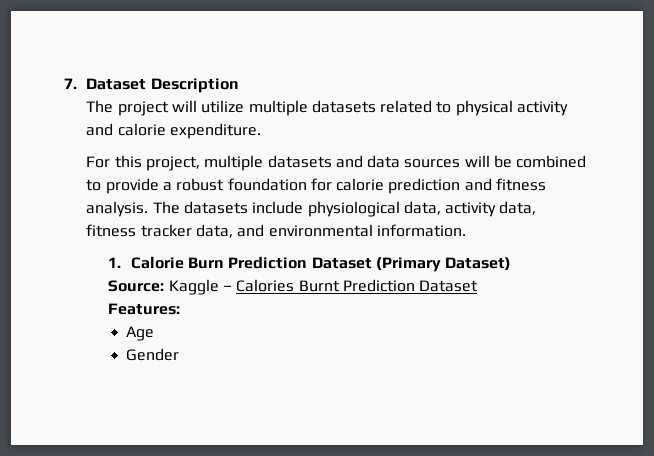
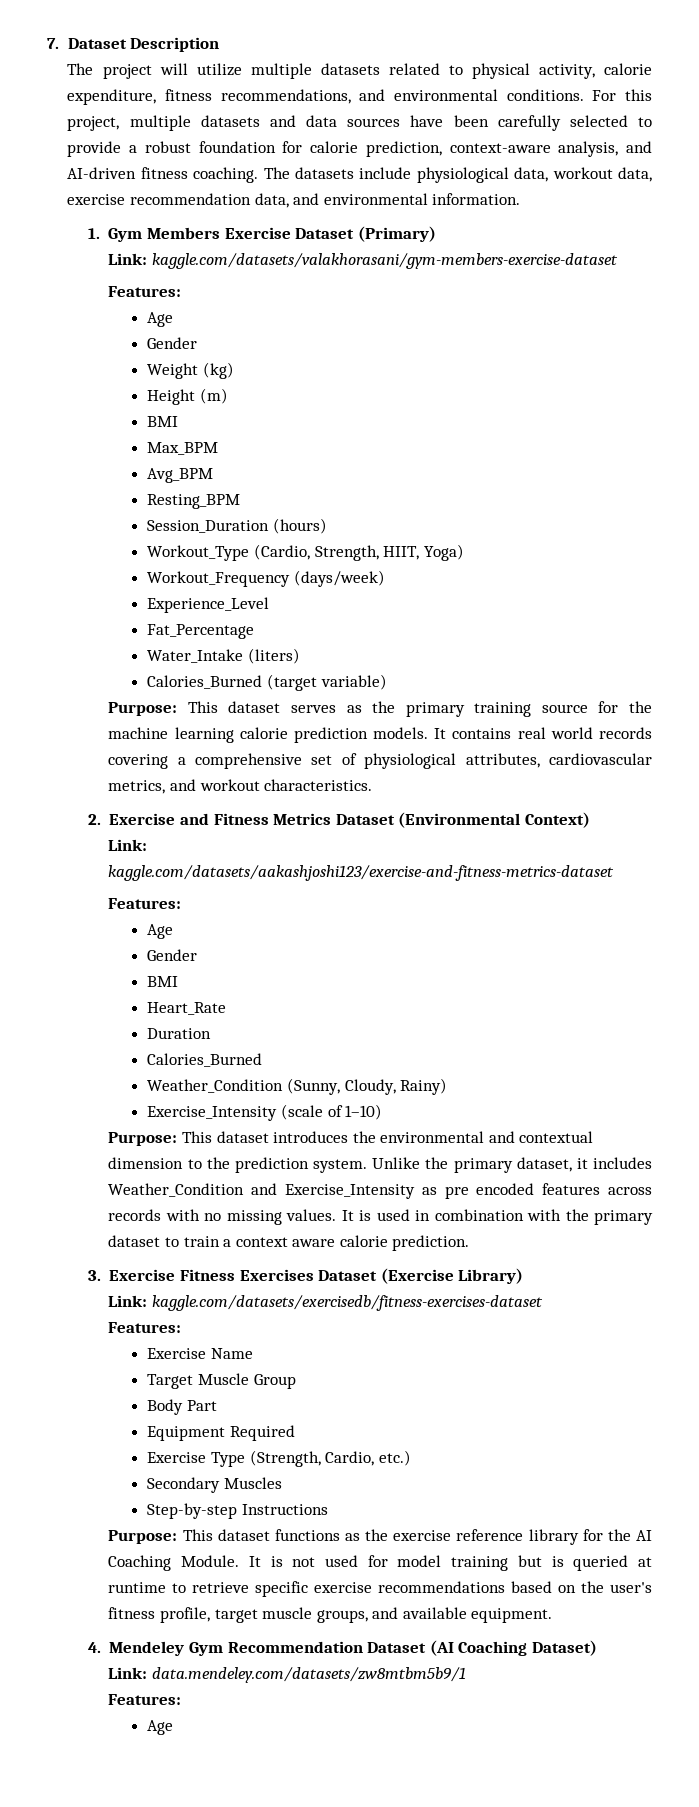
- The project will utilize multiple datasets related to physical activity and calorie expenditure.
- For this project, multiple datasets and data sources will be combined to provide a robust foundation for calorie prediction and fitness analysis.
+ The project will utilize multiple datasets related to physical activity, calorie expenditure, fitness recommendations, and environmental conditions. For this project, multiple datasets and data sources have been carefully selected to provide a robust foundation for calorie prediction, context-aware analysis, and AI-driven fitness coaching.
- The datasets include physiological data, activity data, fitness tracker data, and environmental information.
+ The datasets include physiological data, workout data, exercise recommendation data, and environmental information.
- 1. Calorie Burn Prediction Dataset (Primary Dataset)
- Source: Kaggle – Calories Burnt Prediction Dataset
+ 1. Gym Members Exercise Dataset (Primary)
+ Link: kaggle.com/datasets/valakhorasani/gym-members-exercise-dataset
  Features:
  Age
  Gender
+ Weight (kg)
+ Height (m)
+ BMI
+ Max_BPM
+ Avg_BPM
+ Resting_BPM
+ Session_Duration (hours)
+ Workout_Type (Cardio, Strength, HIIT, Yoga)
+ Workout_Frequency (days/week)
+ Experience_Level
+ Fat_Percentage
+ Water_Intake (liters)
+ Calories_Burned (target variable)
+ Purpose: This dataset serves as the primary training source for the machine learning calorie prediction models. It contains real world records covering a comprehensive set of physiological attributes, cardiovascular metrics, and workout characteristics.
+ 2. Exercise and Fitness Metrics Dataset (Environmental Context)
+ Link: kaggle.com/datasets/aakashjoshi123/exercise-and-fitness-metrics-dataset
+ Features:
+ Age
+ Gender
+ BMI
+ Heart_Rate
+ Duration
+ Calories_Burned
+ Weather_Condition (Sunny, Cloudy, Rainy)
+ Exercise_Intensity (scale of 1–10)
+ Purpose: This dataset introduces the environmental and contextual dimension to the prediction system. Unlike the primary dataset, it includes Weather_Condition and Exercise_Intensity as pre encoded features across records with no missing values. It is used in combination with the primary dataset to train a context aware calorie prediction.
+ 3. Exercise Fitness Exercises Dataset (Exercise Library)
+ Link: kaggle.com/datasets/exercisedb/fitness-exercises-dataset
+ Features:
+ Exercise Name
+ Target Muscle Group
+ Body Part
+ Equipment Required
+ Exercise Type (Strength, Cardio, etc.)
+ Secondary Muscles
+ Step-by-step Instructions
+ Purpose: This dataset functions as the exercise reference library for the AI Coaching Module. It is not used for model training but is queried at runtime to retrieve specific exercise recommendations based on the user's fitness profile, target muscle groups, and available equipment.
+ 4. Mendeley Gym Recommendation Dataset (AI Coaching Dataset)
+ Link: data.mendeley.com/datasets/zw8mtbm5b9/1
+ Features:
+ Age

